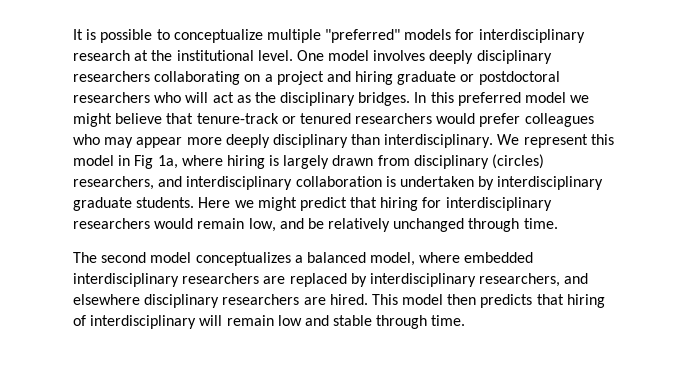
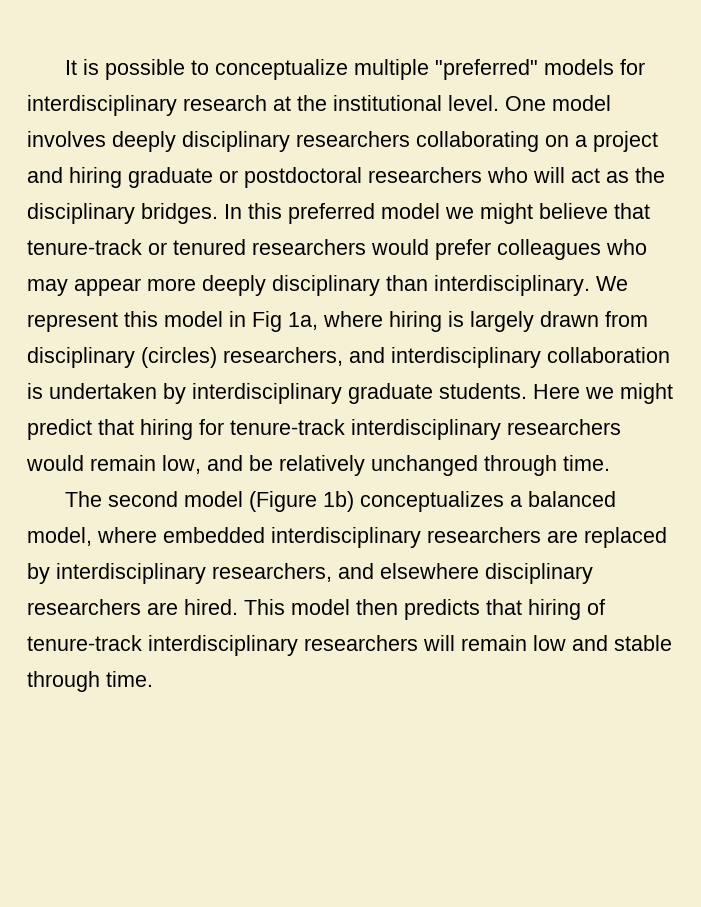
- Here we might predict that hiring for interdisciplinary researchers would remain low, and be relatively unchanged through time.
+ Here we might predict that hiring for tenure-track interdisciplinary researchers would remain low, and be relatively unchanged through time.
- The second model conceptualizes a balanced model, where embedded interdisciplinary researchers are replaced by interdisciplinary researchers, and elsewhere disciplinary researchers are hired.
+ The second model (Figure 1b) conceptualizes a balanced model, where embedded interdisciplinary researchers are replaced by interdisciplinary researchers, and elsewhere disciplinary researchers are hired.
- This model then predicts that hiring of interdisciplinary will remain low and stable through time.
+ This model then predicts that hiring of tenure-track interdisciplinary researchers will remain low and stable through time.

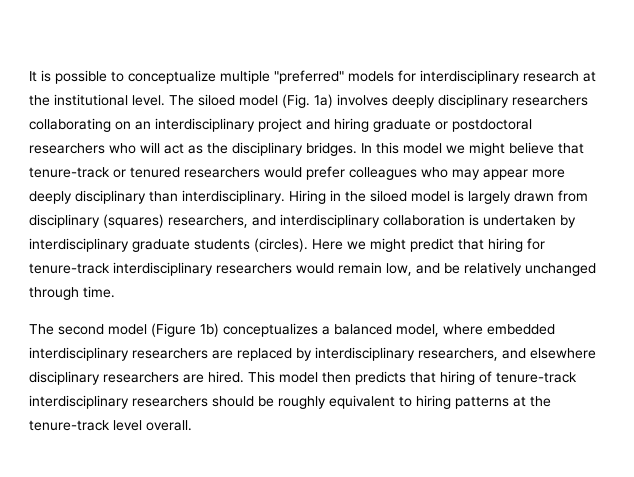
- One model involves deeply disciplinary researchers collaborating on a project and hiring graduate or postdoctoral researchers who will act as the disciplinary bridges.
+ The siloed model (Fig. 1a) involves deeply disciplinary researchers collaborating on an interdisciplinary project and hiring graduate or postdoctoral researchers who will act as the disciplinary bridges.
- In this preferred model we might believe that tenure-track or tenured researchers would prefer colleagues who may appear more deeply disciplinary than interdisciplinary.
+ In this model we might believe that tenure-track or tenured researchers would prefer colleagues who may appear more deeply disciplinary than interdisciplinary.
- We represent this model in Fig 1a, where hiring is largely drawn from disciplinary (circles) researchers, and interdisciplinary collaboration is undertaken by interdisciplinary graduate students.
+ Hiring in the siloed model is largely drawn from disciplinary (squares) researchers, and interdisciplinary collaboration is undertaken by interdisciplinary graduate students (circles).
- This model then predicts that hiring of tenure-track interdisciplinary researchers will remain low and stable through time.
+ This model then predicts that hiring of tenure-track interdisciplinary researchers should be roughly equivalent to hiring patterns at the tenure-track level overall.

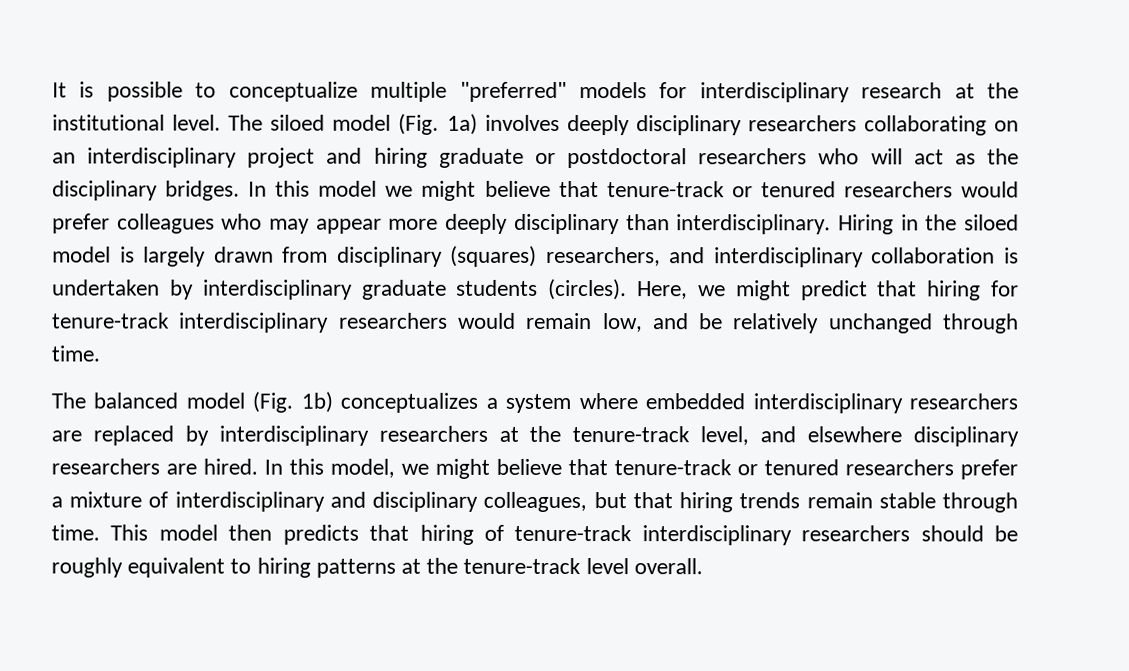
- Here we might predict that hiring for tenure-track interdisciplinary researchers would remain low, and be relatively unchanged through time.
+ Here, we might predict that hiring for tenure-track interdisciplinary researchers would remain low, and be relatively unchanged through time.
- The second model (Figure 1b) conceptualizes a balanced model, where embedded interdisciplinary researchers are replaced by interdisciplinary researchers, and elsewhere disciplinary researchers are hired.
+ The balanced model (Fig. 1b) conceptualizes a system where embedded interdisciplinary researchers are replaced by interdisciplinary researchers at the tenure-track level, and elsewhere disciplinary researchers are hired.
+ In this model, we might believe that tenure-track or tenured researchers prefer a mixture of interdisciplinary and disciplinary colleagues, but that hiring trends remain stable through time.

